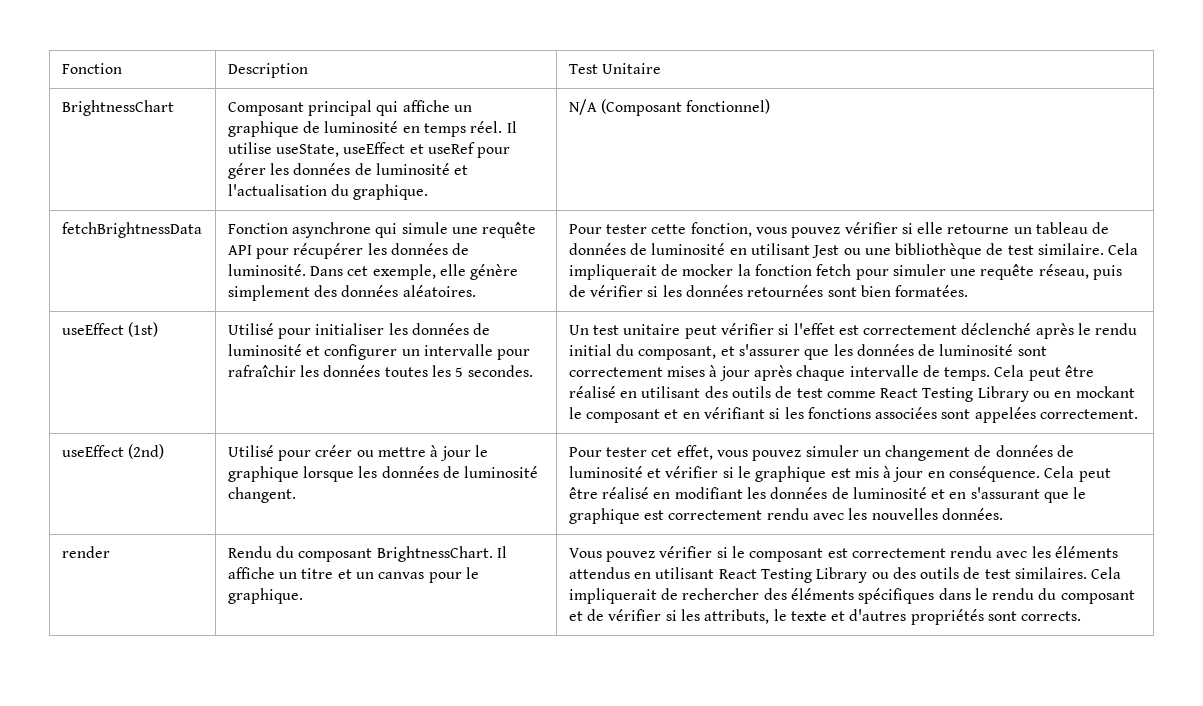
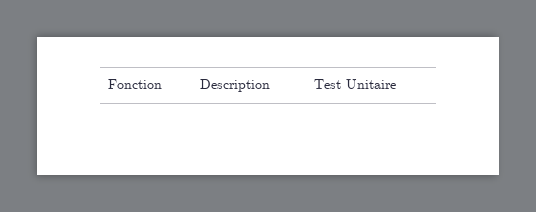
- BrightnessChart | Composant principal qui affiche un graphique de luminosité en temps réel. Il utilise useState, useEffect et useRef pour gérer les données de luminosité et l'actualisation du graphique. | N/A (Composant fonctionnel)
- fetchBrightnessData | Fonction asynchrone qui simule une requête API pour récupérer les données de luminosité. Dans cet exemple, elle génère simplement des données aléatoires. | Pour tester cette fonction, vous pouvez vérifier si elle retourne un tableau de données de luminosité en utilisant Jest ou une bibliothèque de test similaire. Cela impliquerait de mocker la fonction fetch pour simuler une requête réseau, puis de vérifier si les données retournées sont bien formatées.
- useEffect (1st) | Utilisé pour initialiser les données de luminosité et configurer un intervalle pour rafraîchir les données toutes les 5 secondes. | Un test unitaire peut vérifier si l'effet est correctement déclenché après le rendu initial du composant, et s'assurer que les données de luminosité sont correctement mises à jour après chaque intervalle de temps. Cela peut être réalisé en utilisant des outils de test comme React Testing Library ou en mockant le composant et en vérifiant si les fonctions associées sont appelées correctement.
- useEffect (2nd) | Utilisé pour créer ou mettre à jour le graphique lorsque les données de luminosité changent. | Pour tester cet effet, vous pouvez simuler un changement de données de luminosité et vérifier si le graphique est mis à jour en conséquence. Cela peut être réalisé en modifiant les données de luminosité et en s'assurant que le graphique est correctement rendu avec les nouvelles données.
- render | Rendu du composant BrightnessChart. Il affiche un titre et un canvas pour le graphique. | Vous pouvez vérifier si le composant est correctement rendu avec les éléments attendus en utilisant React Testing Library ou des outils de test similaires. Cela impliquerait de rechercher des éléments spécifiques dans le rendu du composant et de vérifier si les attributs, le texte et d'autres propriétés sont corrects.

